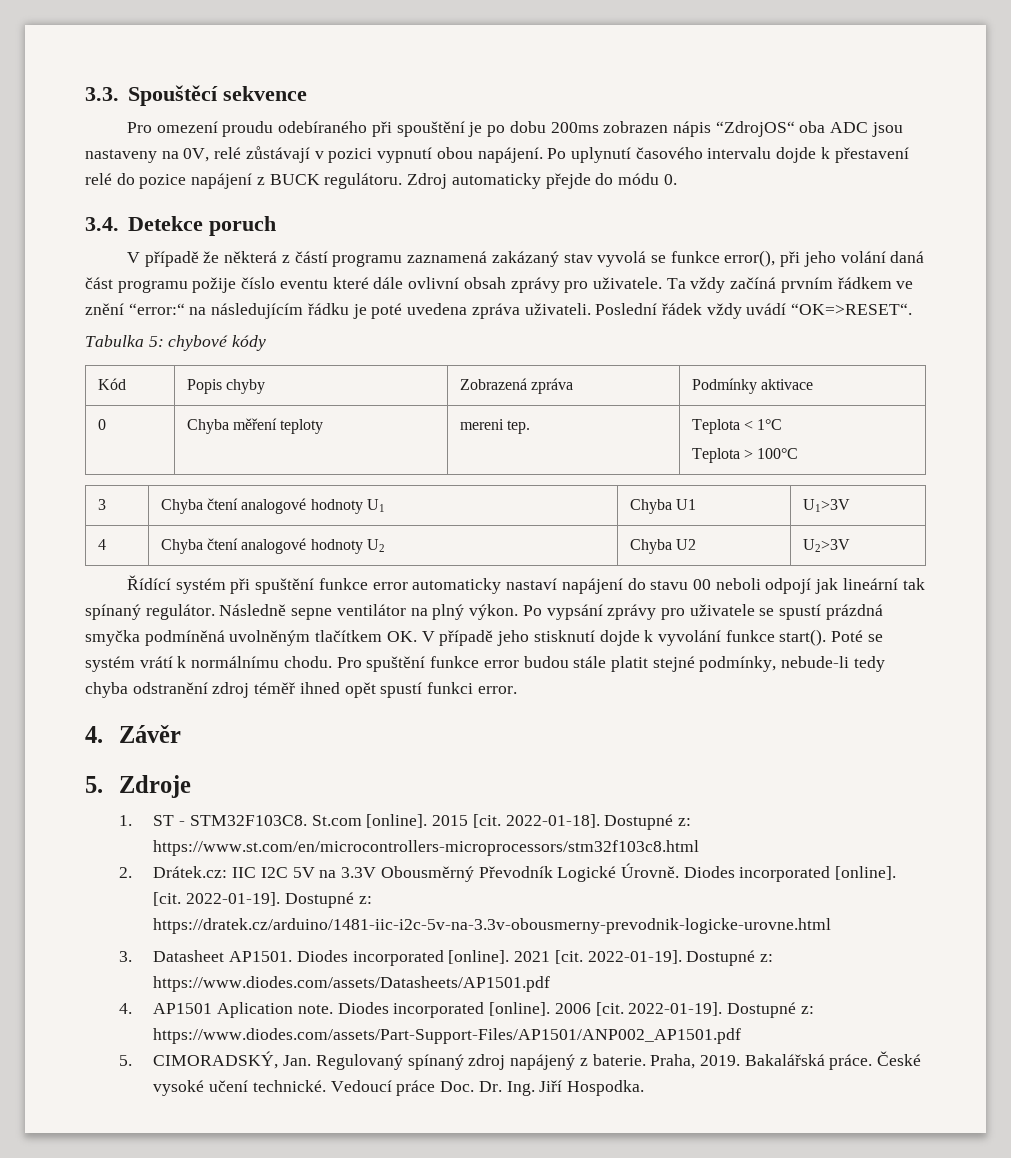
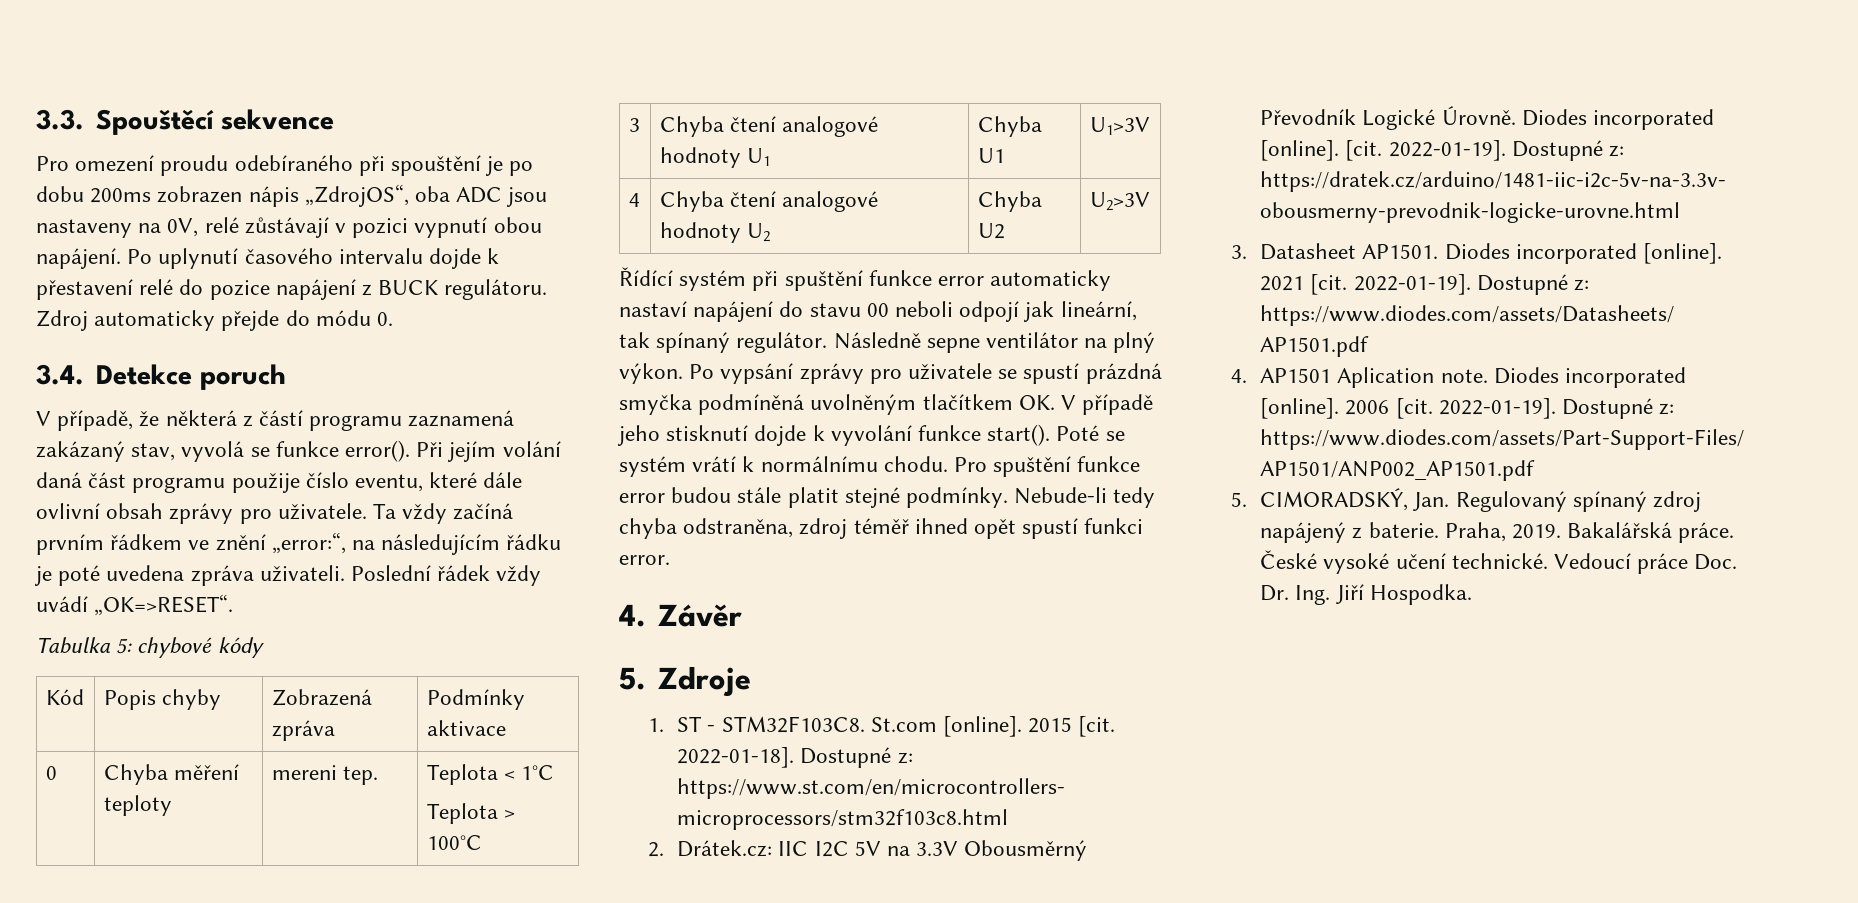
- Pro omezení proudu odebíraného při spouštění je po dobu 200ms zobrazen nápis “ZdrojOS“ oba ADC jsou nastaveny na 0V, relé zůstávají v pozici vypnutí obou napájení.
+ Pro omezení proudu odebíraného při spouštění je po dobu 200ms zobrazen nápis „ZdrojOS“, oba ADC jsou nastaveny na 0V, relé zůstávají v pozici vypnutí obou napájení.
- V případě že některá z částí programu zaznamená zakázaný stav vyvolá se funkce error(), při jeho volání daná část programu požije číslo eventu které dále ovlivní obsah zprávy pro uživatele.
+ V případě, že některá z částí programu zaznamená zakázaný stav, vyvolá se funkce error(). Při jejím volání daná část programu použije číslo eventu, které dále ovlivní obsah zprávy pro uživatele.
- Ta vždy začíná prvním řádkem ve znění “error:“ na následujícím řádku je poté uvedena zpráva uživateli.
+ Ta vždy začíná prvním řádkem ve znění „error:“, na následujícím řádku je poté uvedena zpráva uživateli.
- Poslední řádek vždy uvádí “OK=>RESET“.
+ Poslední řádek vždy uvádí „OK=>RESET“.
- Řídící systém při spuštění funkce error automaticky nastaví napájení do stavu 00 neboli odpojí jak lineární tak spínaný regulátor.
+ Řídící systém při spuštění funkce error automaticky nastaví napájení do stavu 00 neboli odpojí jak lineární, tak spínaný regulátor.
- Pro spuštění funkce error budou stále platit stejné podmínky, nebude-li tedy chyba odstranění zdroj téměř ihned opět spustí funkci error.
+ Pro spuštění funkce error budou stále platit stejné podmínky. Nebude-li tedy chyba odstraněna, zdroj téměř ihned opět spustí funkci error.

